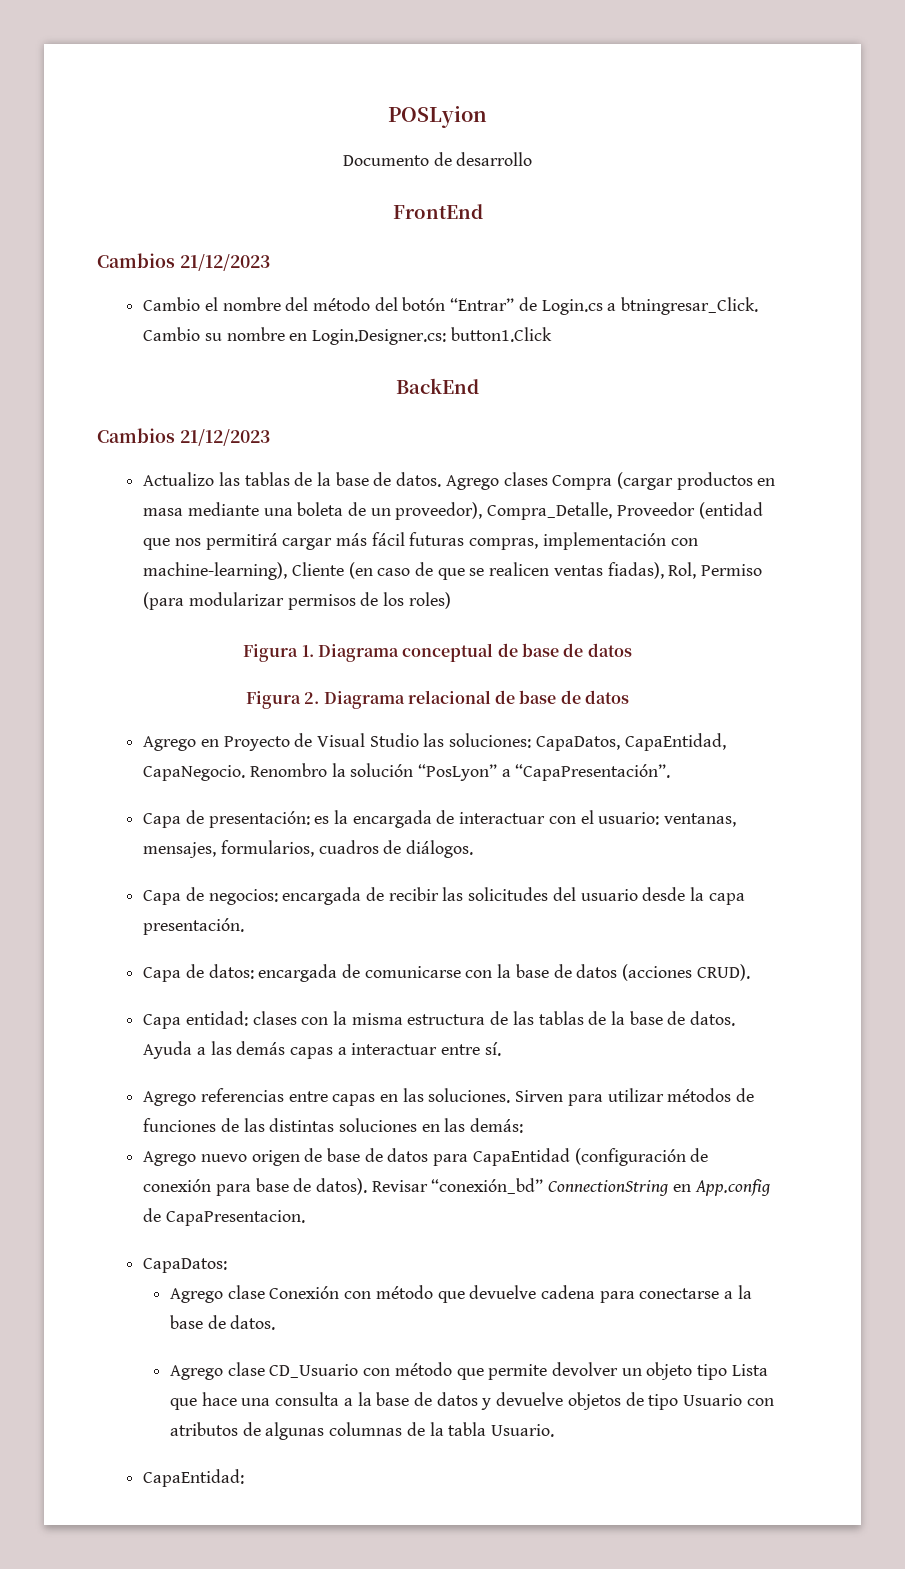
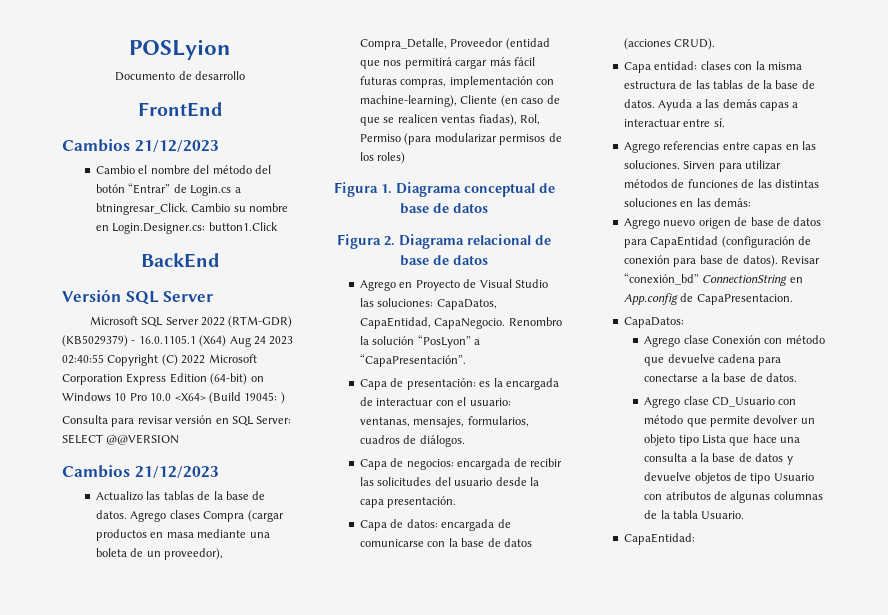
+ Versión SQL Server
+ Microsoft SQL Server 2022 (RTM-GDR) (KB5029379) - 16.0.1105.1 (X64) Aug 24 2023 02:40:55 Copyright (C) 2022 Microsoft Corporation Express Edition (64-bit) on Windows 10 Pro 10.0 <X64> (Build 19045: )
+ Consulta para revisar versión en SQL Server: SELECT @@VERSION

